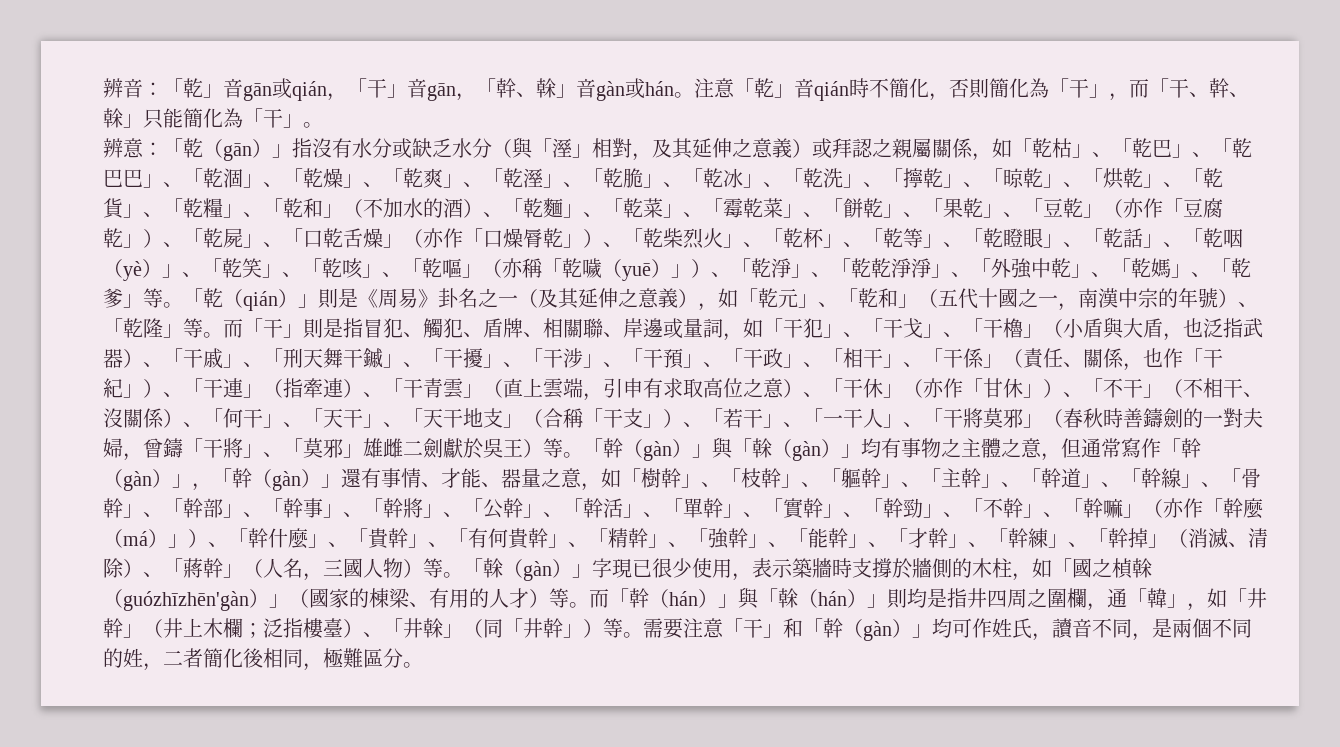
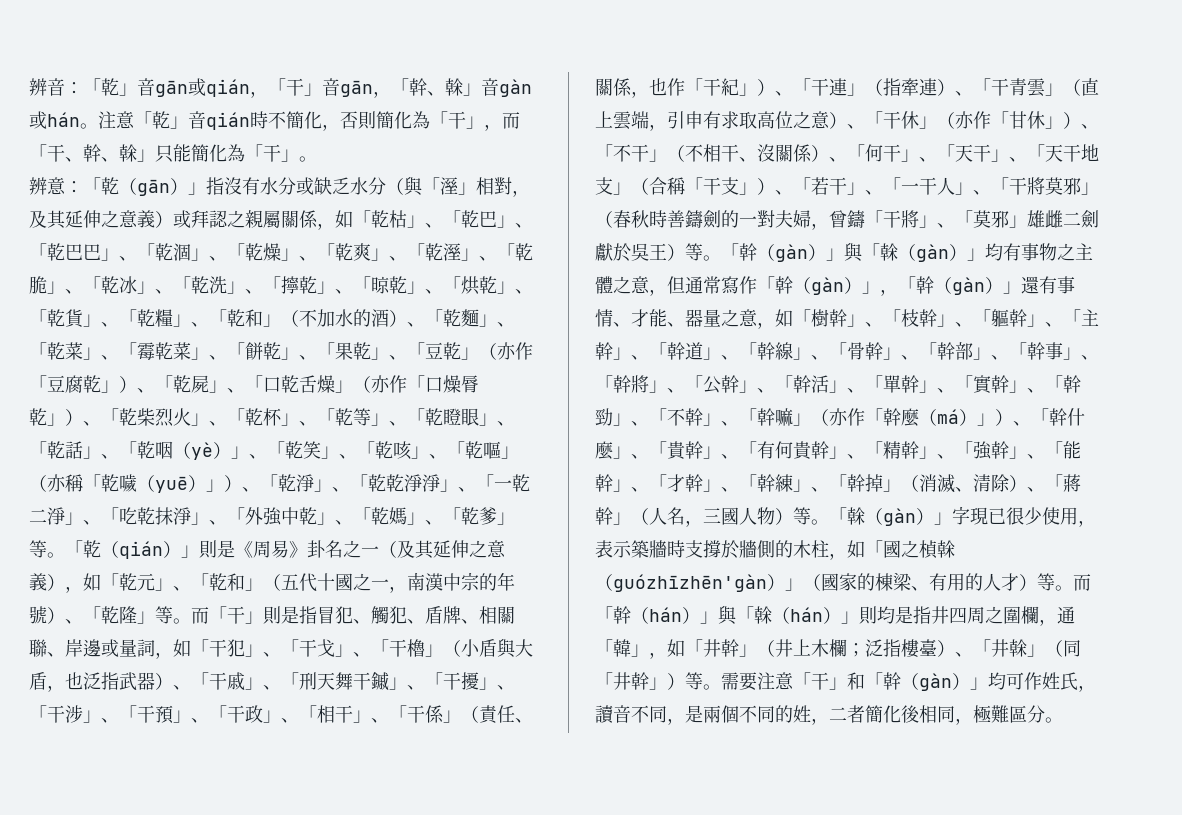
- 「乾（gān）」指沒有水分或缺乏水分（與「溼」相對，及其延伸之意義）或拜認之親屬關係，如「乾枯」、「乾巴」、「乾巴巴」、「乾涸」、「乾燥」、「乾爽」、「乾溼」、「乾脆」、「乾冰」、「乾洗」、「擰乾」、「晾乾」、「烘乾」、「乾貨」、「乾糧」、「乾和」（不加水的酒）、「乾麵」、「乾菜」、「霉乾菜」、「餅乾」、「果乾」、「豆乾」（亦作「豆腐乾」）、「乾屍」、「口乾舌燥」（亦作「口燥脣乾」）、「乾柴烈火」、「乾杯」、「乾等」、「乾瞪眼」、「乾話」、「乾咽（yè）」、「乾笑」、「乾咳」、「乾嘔」（亦稱「乾噦（yuē）」）、「乾淨」、「乾乾淨淨」、「外強中乾」、「乾媽」、「乾爹」等。
+ 「乾（gān）」指沒有水分或缺乏水分（與「溼」相對，及其延伸之意義）或拜認之親屬關係，如「乾枯」、「乾巴」、「乾巴巴」、「乾涸」、「乾燥」、「乾爽」、「乾溼」、「乾脆」、「乾冰」、「乾洗」、「擰乾」、「晾乾」、「烘乾」、「乾貨」、「乾糧」、「乾和」（不加水的酒）、「乾麵」、「乾菜」、「霉乾菜」、「餅乾」、「果乾」、「豆乾」（亦作「豆腐乾」）、「乾屍」、「口乾舌燥」（亦作「口燥脣乾」）、「乾柴烈火」、「乾杯」、「乾等」、「乾瞪眼」、「乾話」、「乾咽（yè）」、「乾笑」、「乾咳」、「乾嘔」（亦稱「乾噦（yuē）」）、「乾淨」、「乾乾淨淨」、「一乾二淨」、「吃乾抹淨」、「外強中乾」、「乾媽」、「乾爹」等。

